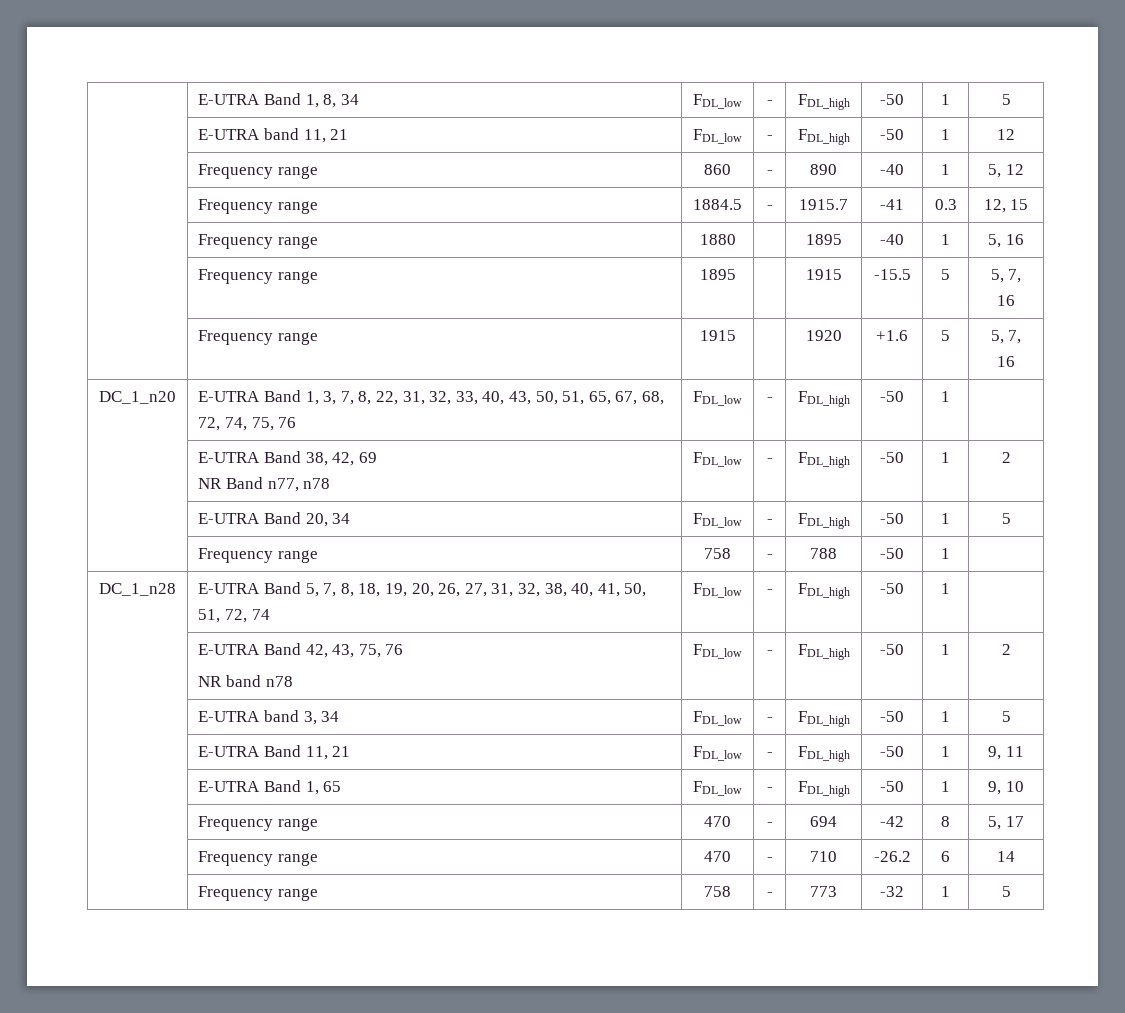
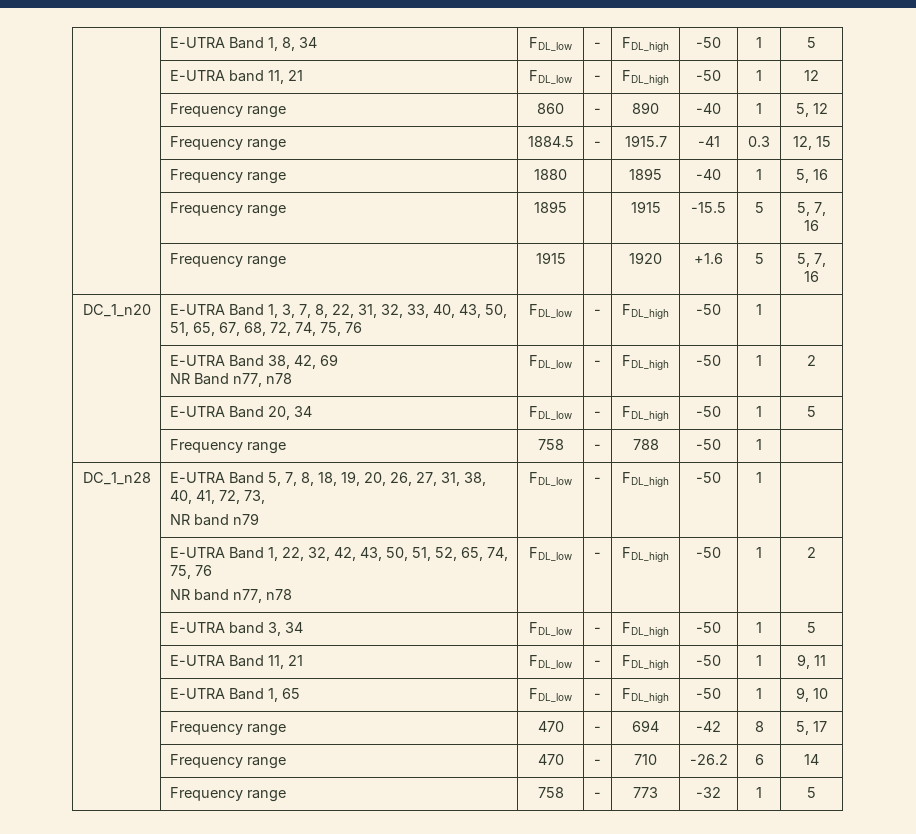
- DC_1_n28 | E-UTRA Band 5, 7, 8, 18, 19, 20, 26, 27, 31, 32, 38, 40, 41, 50, 51, 72, 74 | FDL_low | - | FDL_high | -50 | 1 |
- | E-UTRA Band 42, 43, 75, 76
- NR band n78 | FDL_low | - | FDL_high | -50 | 1 | 2
+ DC_1_n28 | E-UTRA Band 5, 7, 8, 18, 19, 20, 26, 27, 31, 38, 40, 41, 72, 73,
+ NR band n79 | FDL_low | - | FDL_high | -50 | 1 |
+ | E-UTRA Band 1, 22, 32, 42, 43, 50, 51, 52, 65, 74, 75, 76
+ NR band n77, n78 | FDL_low | - | FDL_high | -50 | 1 | 2

